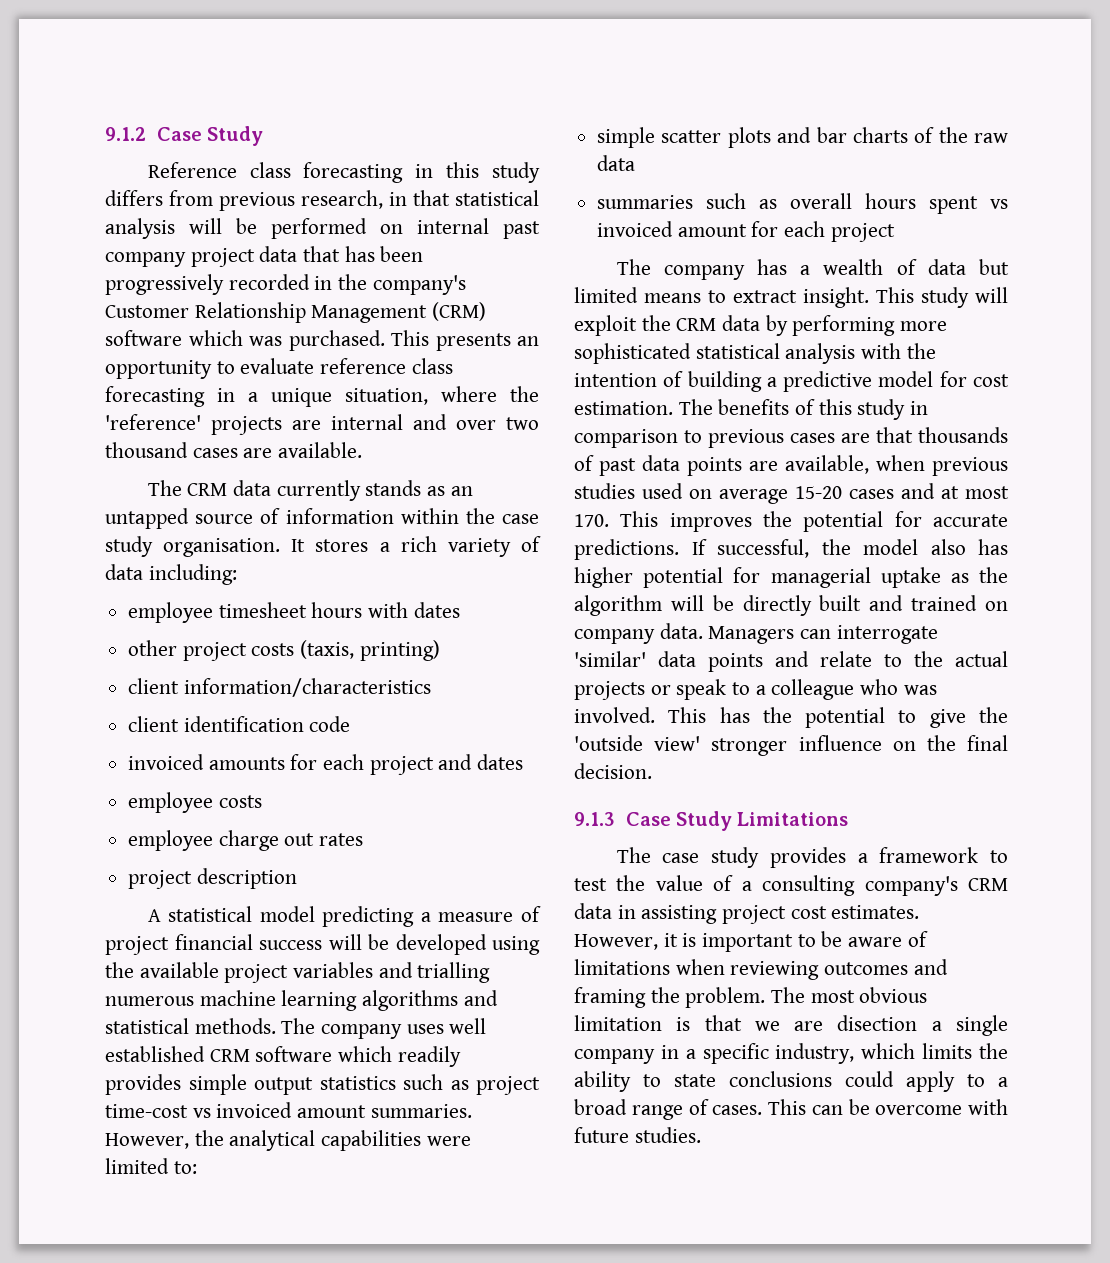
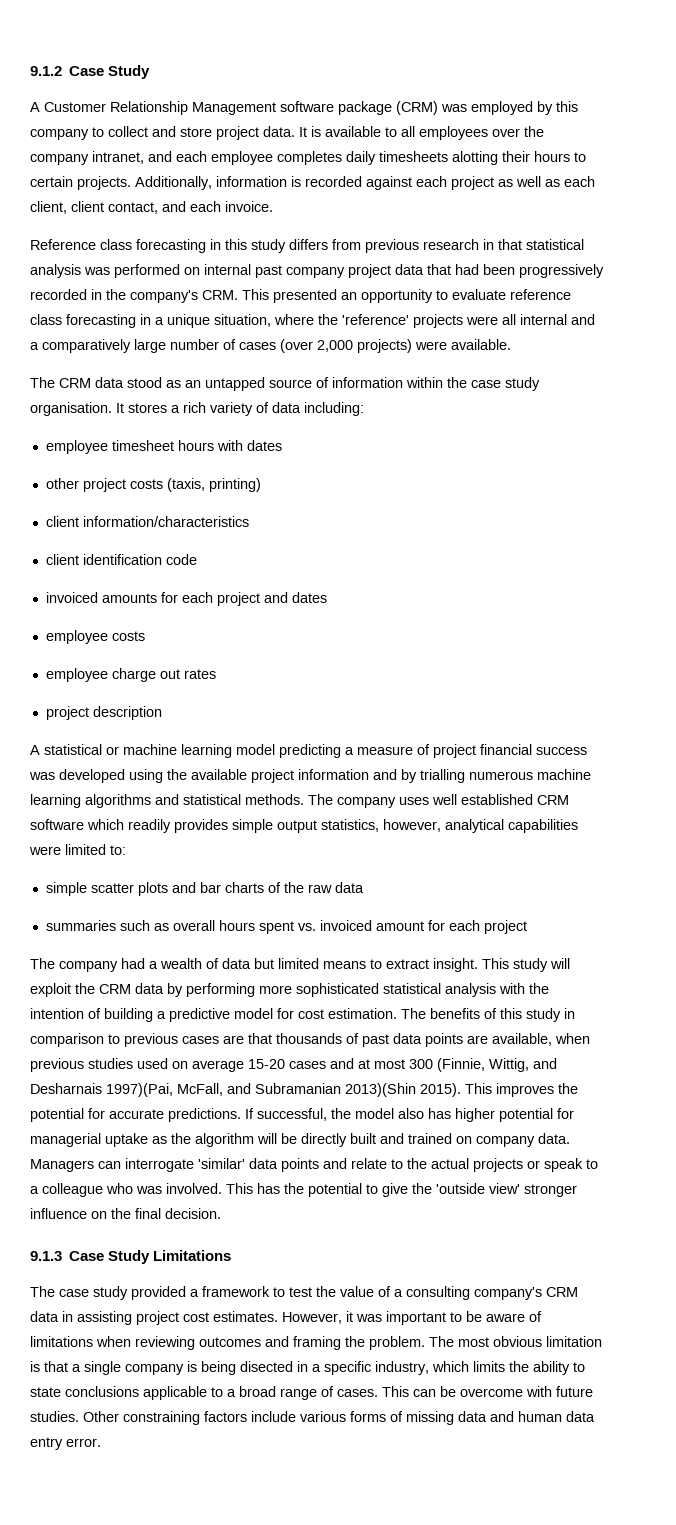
+ A Customer Relationship Management software package (CRM) was employed by this company to collect and store project data. It is available to all employees over the company intranet, and each employee completes daily timesheets alotting their hours to certain projects. Additionally, information is recorded against each project as well as each client, client contact, and each invoice.
- Reference class forecasting in this study differs from previous research, in that statistical analysis will be performed on internal past company project data that has been progressively recorded in the company's Customer Relationship Management (CRM) software which was purchased. This presents an opportunity to evaluate reference class forecasting in a unique situation, where the 'reference' projects are internal and over two thousand cases are available.
+ Reference class forecasting in this study differs from previous research in that statistical analysis was performed on internal past company project data that had been progressively recorded in the company's CRM. This presented an opportunity to evaluate reference class forecasting in a unique situation, where the 'reference' projects were all internal and a comparatively large number of cases (over 2,000 projects) were available.
- The CRM data currently stands as an untapped source of information within the case study organisation.
+ The CRM data stood as an untapped source of information within the case study organisation.
- A statistical model predicting a measure of project financial success will be developed using the available project variables and trialling numerous machine learning algorithms and statistical methods.
+ A statistical or machine learning model predicting a measure of project financial success was developed using the available project information and by trialling numerous machine learning algorithms and statistical methods.
- The company uses well established CRM software which readily provides simple output statistics such as project time-cost vs invoiced amount summaries. However, the analytical capabilities were limited to:
+ The company uses well established CRM software which readily provides simple output statistics, however, analytical capabilities were limited to:
- summaries such as overall hours spent vs invoiced amount for each project
+ summaries such as overall hours spent vs. invoiced amount for each project
- The company has a wealth of data but limited means to extract insight.
+ The company had a wealth of data but limited means to extract insight.
- The benefits of this study in comparison to previous cases are that thousands of past data points are available, when previous studies used on average 15-20 cases and at most 170. This improves the potential for accurate predictions.
+ The benefits of this study in comparison to previous cases are that thousands of past data points are available, when previous studies used on average 15-20 cases and at most 300 (Finnie, Wittig, and Desharnais 1997)(Pai, McFall, and Subramanian 2013)(Shin 2015). This improves the potential for accurate predictions.
- The case study provides a framework to test the value of a consulting company's CRM data in assisting project cost estimates.
+ The case study provided a framework to test the value of a consulting company's CRM data in assisting project cost estimates.
- However, it is important to be aware of limitations when reviewing outcomes and framing the problem.
+ However, it was important to be aware of limitations when reviewing outcomes and framing the problem.
- The most obvious limitation is that we are disection a single company in a specific industry, which limits the ability to state conclusions could apply to a broad range of cases.
+ The most obvious limitation is that a single company is being disected in a specific industry, which limits the ability to state conclusions applicable to a broad range of cases.
+ Other constraining factors include various forms of missing data and human data entry error.

